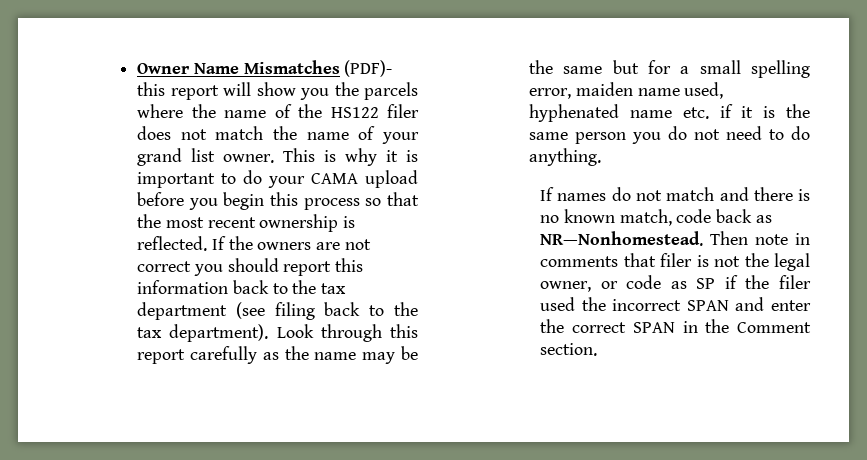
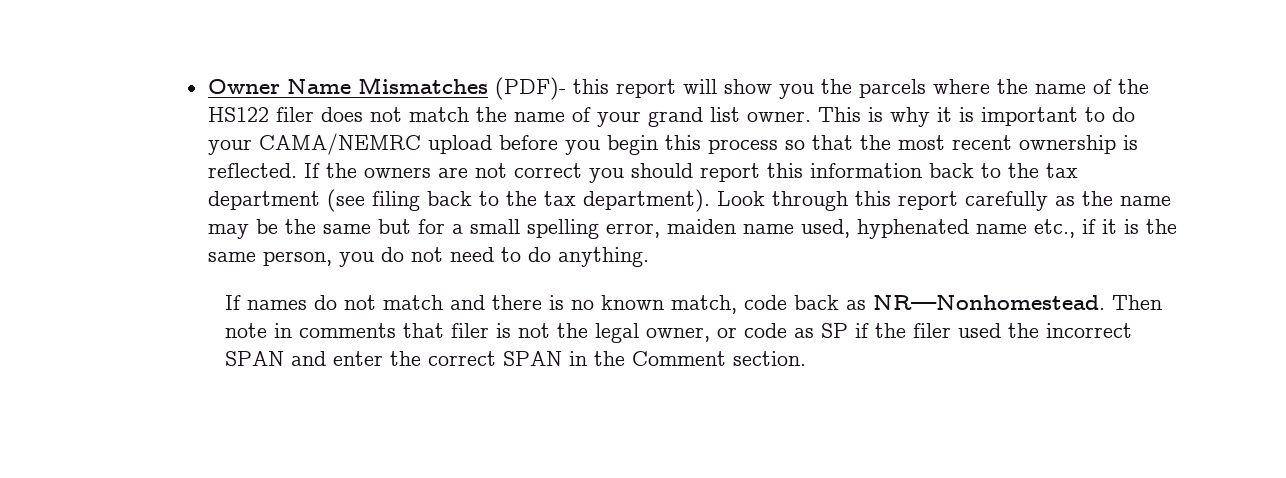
- This is why it is important to do your CAMA upload before you begin this process so that the most recent ownership is reflected.
+ This is why it is important to do your CAMA/NEMRC upload before you begin this process so that the most recent ownership is reflected.
- Look through this report carefully as the name may be the same but for a small spelling error, maiden name used, hyphenated name etc. if it is the same person you do not need to do anything.
+ Look through this report carefully as the name may be the same but for a small spelling error, maiden name used, hyphenated name etc., if it is the same person, you do not need to do anything.

